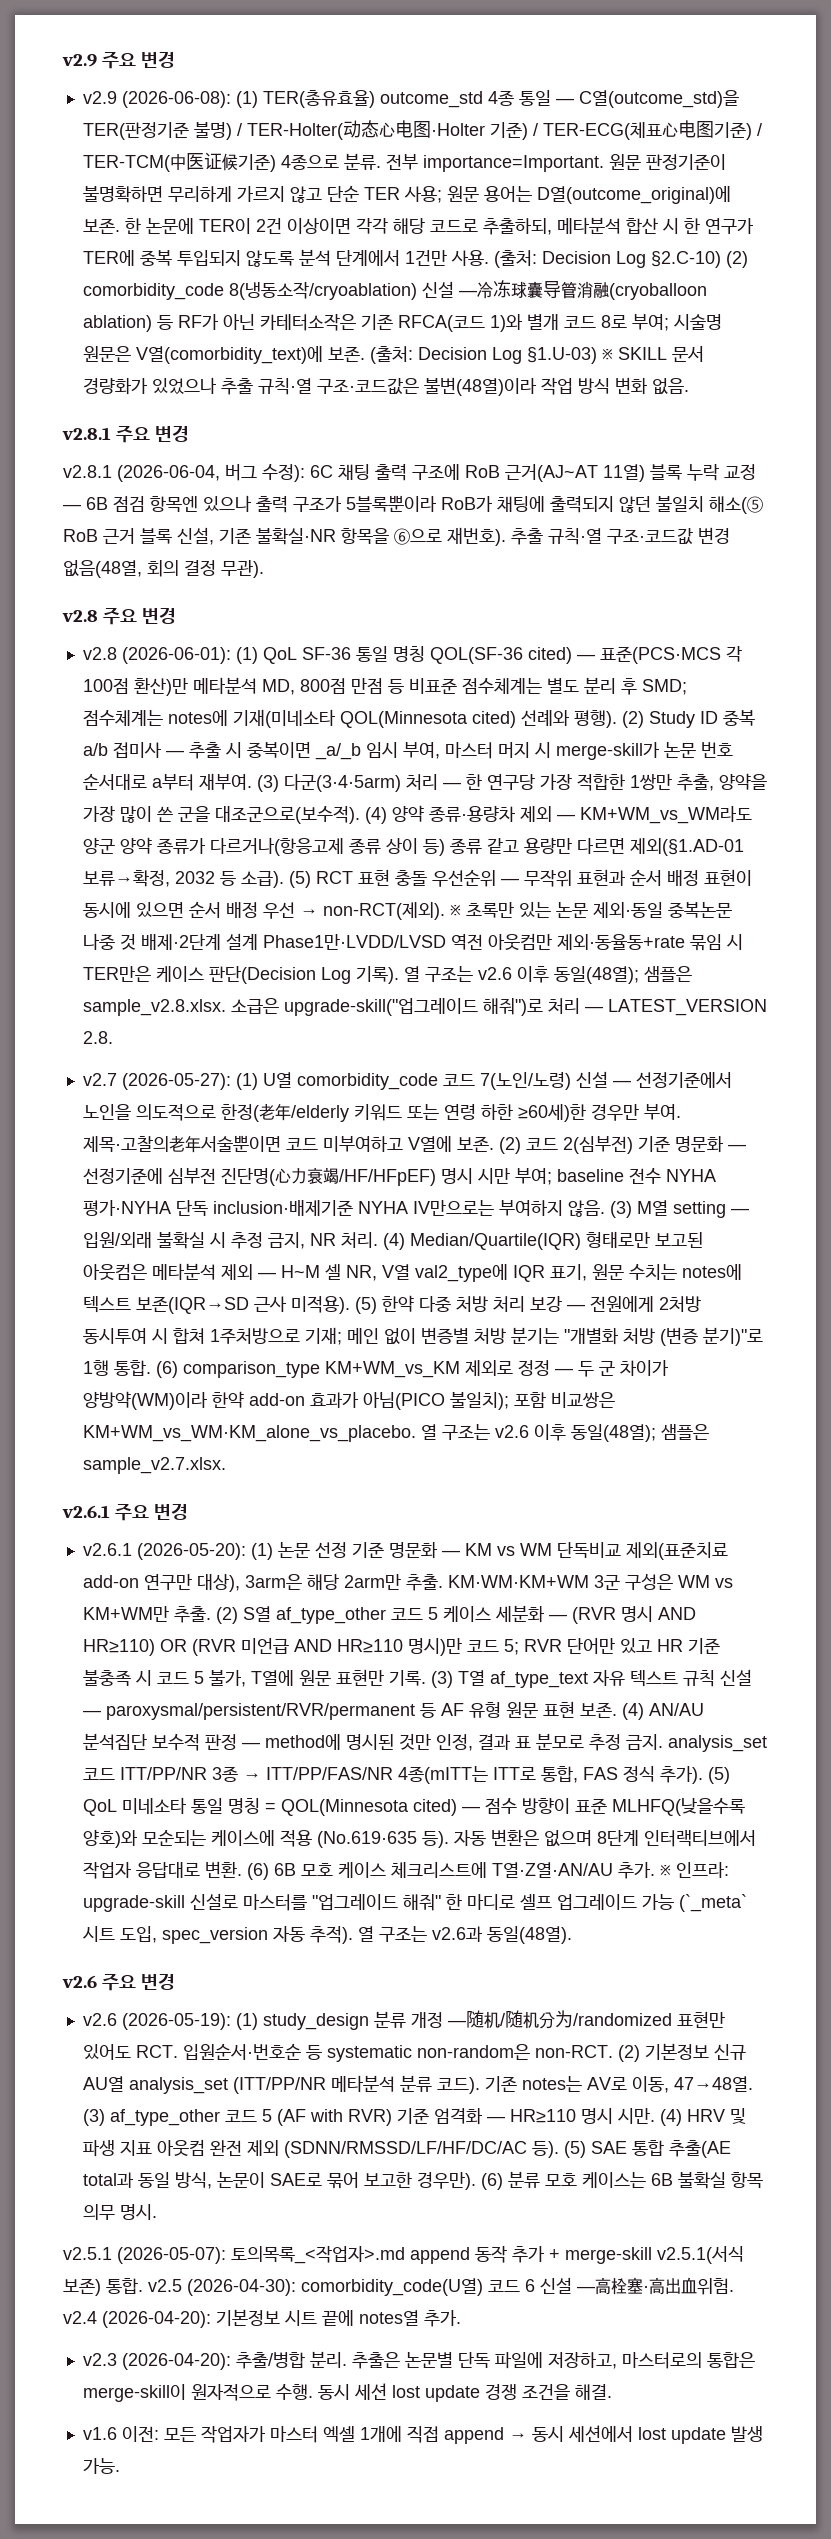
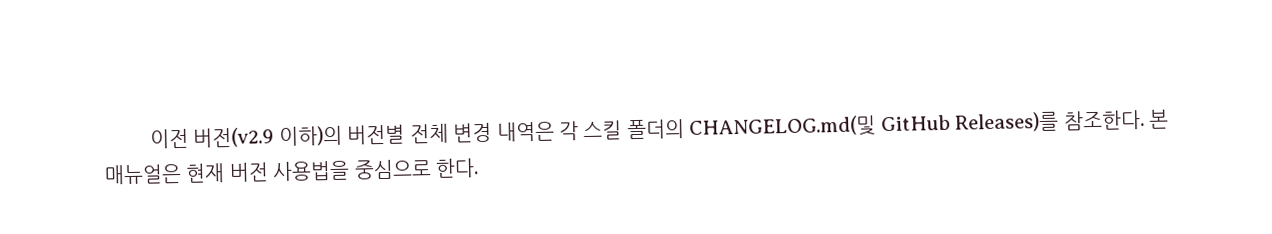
- v2.9 주요 변경
- v2.9 (2026-06-08): (1) TER(총유효율) outcome_std 4종 통일 — C열(outcome_std)을 TER(판정기준 불명) / TER-Holter(动态心电图·Holter 기준) / TER-ECG(체표心电图기준) / TER-TCM(中医证候기준) 4종으로 분류. 전부 importance=Important. 원문 판정기준이 불명확하면 무리하게 가르지 않고 단순 TER 사용; 원문 용어는 D열(outcome_original)에 보존. 한 논문에 TER이 2건 이상이면 각각 해당 코드로 추출하되, 메타분석 합산 시 한 연구가 TER에 중복 투입되지 않도록 분석 단계에서 1건만 사용. (출처: Decision Log §2.C-10) (2) comorbidity_code 8(냉동소작/cryoablation) 신설 —冷冻球囊导管消融(cryoballoon ablation) 등 RF가 아닌 카테터소작은 기존 RFCA(코드 1)와 별개 코드 8로 부여; 시술명 원문은 V열(comorbidity_text)에 보존. (출처: Decision Log §1.U-03) ※ SKILL 문서 경량화가 있었으나 추출 규칙·열 구조·코드값은 불변(48열)이라 작업 방식 변화 없음.
- v2.8.1 주요 변경
- v2.8.1 (2026-06-04, 버그 수정): 6C 채팅 출력 구조에 RoB 근거(AJ~AT 11열) 블록 누락 교정 — 6B 점검 항목엔 있으나 출력 구조가 5블록뿐이라 RoB가 채팅에 출력되지 않던 불일치 해소(⑤ RoB 근거 블록 신설, 기존 불확실·NR 항목을 ⑥으로 재번호). 추출 규칙·열 구조·코드값 변경 없음(48열, 회의 결정 무관).
- v2.8 주요 변경
- v2.8 (2026-06-01): (1) QoL SF-36 통일 명칭 QOL(SF-36 cited) — 표준(PCS·MCS 각 100점 환산)만 메타분석 MD, 800점 만점 등 비표준 점수체계는 별도 분리 후 SMD; 점수체계는 notes에 기재(미네소타 QOL(Minnesota cited) 선례와 평행). (2) Study ID 중복 a/b 접미사 — 추출 시 중복이면 _a/_b 임시 부여, 마스터 머지 시 merge-skill가 논문 번호 순서대로 a부터 재부여. (3) 다군(3·4·5arm) 처리 — 한 연구당 가장 적합한 1쌍만 추출, 양약을 가장 많이 쓴 군을 대조군으로(보수적). (4) 양약 종류·용량차 제외 — KM+WM_vs_WM라도 양군 양약 종류가 다르거나(항응고제 종류 상이 등) 종류 같고 용량만 다르면 제외(§1.AD-01 보류→확정, 2032 등 소급). (5) RCT 표현 충돌 우선순위 — 무작위 표현과 순서 배정 표현이 동시에 있으면 순서 배정 우선 → non-RCT(제외). ※ 초록만 있는 논문 제외·동일 중복논문 나중 것 배제·2단계 설계 Phase1만·LVDD/LVSD 역전 아웃컴만 제외·동율동+rate 묶임 시 TER만은 케이스 판단(Decision Log 기록). 열 구조는 v2.6 이후 동일(48열); 샘플은 sample_v2.8.xlsx. 소급은 upgrade-skill("업그레이드 해줘")로 처리 — LATEST_VERSION 2.8.
- v2.7 (2026-05-27): (1) U열 comorbidity_code 코드 7(노인/노령) 신설 — 선정기준에서 노인을 의도적으로 한정(老年/elderly 키워드 또는 연령 하한 ≥60세)한 경우만 부여. 제목·고찰의老年서술뿐이면 코드 미부여하고 V열에 보존. (2) 코드 2(심부전) 기준 명문화 — 선정기준에 심부전 진단명(心力衰竭/HF/HFpEF) 명시 시만 부여; baseline 전수 NYHA 평가·NYHA 단독 inclusion·배제기준 NYHA IV만으로는 부여하지 않음. (3) M열 setting — 입원/외래 불확실 시 추정 금지, NR 처리. (4) Median/Quartile(IQR) 형태로만 보고된 아웃컴은 메타분석 제외 — H~M 셀 NR, V열 val2_type에 IQR 표기, 원문 수치는 notes에 텍스트 보존(IQR→SD 근사 미적용). (5) 한약 다중 처방 처리 보강 — 전원에게 2처방 동시투여 시 합쳐 1주처방으로 기재; 메인 없이 변증별 처방 분기는 "개별화 처방 (변증 분기)"로 1행 통합. (6) comparison_type KM+WM_vs_KM 제외로 정정 — 두 군 차이가 양방약(WM)이라 한약 add-on 효과가 아님(PICO 불일치); 포함 비교쌍은 KM+WM_vs_WM·KM_alone_vs_placebo. 열 구조는 v2.6 이후 동일(48열); 샘플은 sample_v2.7.xlsx.
- v2.6.1 주요 변경
- v2.6.1 (2026-05-20): (1) 논문 선정 기준 명문화 — KM vs WM 단독비교 제외(표준치료 add-on 연구만 대상), 3arm은 해당 2arm만 추출. KM·WM·KM+WM 3군 구성은 WM vs KM+WM만 추출. (2) S열 af_type_other 코드 5 케이스 세분화 — (RVR 명시 AND HR≥110) OR (RVR 미언급 AND HR≥110 명시)만 코드 5; RVR 단어만 있고 HR 기준 불충족 시 코드 5 불가, T열에 원문 표현만 기록. (3) T열 af_type_text 자유 텍스트 규칙 신설 — paroxysmal/persistent/RVR/permanent 등 AF 유형 원문 표현 보존. (4) AN/AU 분석집단 보수적 판정 — method에 명시된 것만 인정, 결과 표 분모로 추정 금지. analysis_set 코드 ITT/PP/NR 3종 → ITT/PP/FAS/NR 4종(mITT는 ITT로 통합, FAS 정식 추가). (5) QoL 미네소타 통일 명칭 = QOL(Minnesota cited) — 점수 방향이 표준 MLHFQ(낮을수록 양호)와 모순되는 케이스에 적용 (No.619·635 등). 자동 변환은 없으며 8단계 인터랙티브에서 작업자 응답대로 변환. (6) 6B 모호 케이스 체크리스트에 T열·Z열·AN/AU 추가. ※ 인프라: upgrade-skill 신설로 마스터를 "업그레이드 해줘" 한 마디로 셀프 업그레이드 가능 (`_meta` 시트 도입, spec_version 자동 추적). 열 구조는 v2.6과 동일(48열).
- v2.6 주요 변경
- v2.6 (2026-05-19): (1) study_design 분류 개정 —随机/随机分为/randomized 표현만 있어도 RCT. 입원순서·번호순 등 systematic non-random은 non-RCT. (2) 기본정보 신규 AU열 analysis_set (ITT/PP/NR 메타분석 분류 코드). 기존 notes는 AV로 이동, 47→48열. (3) af_type_other 코드 5 (AF with RVR) 기준 엄격화 — HR≥110 명시 시만. (4) HRV 및 파생 지표 아웃컴 완전 제외 (SDNN/RMSSD/LF/HF/DC/AC 등). (5) SAE 통합 추출(AE total과 동일 방식, 논문이 SAE로 묶어 보고한 경우만). (6) 분류 모호 케이스는 6B 불확실 항목 의무 명시.
- v2.5.1 (2026-05-07): 토의목록_<작업자>.md append 동작 추가 + merge-skill v2.5.1(서식 보존) 통합. v2.5 (2026-04-30): comorbidity_code(U열) 코드 6 신설 —高栓塞·高出血위험. v2.4 (2026-04-20): 기본정보 시트 끝에 notes열 추가.
- v2.3 (2026-04-20): 추출/병합 분리. 추출은 논문별 단독 파일에 저장하고, 마스터로의 통합은 merge-skill이 원자적으로 수행. 동시 세션 lost update 경쟁 조건을 해결.
- v1.6 이전: 모든 작업자가 마스터 엑셀 1개에 직접 append → 동시 세션에서 lost update 발생 가능.
+ 이전 버전(v2.9 이하)의 버전별 전체 변경 내역은 각 스킬 폴더의 CHANGELOG.md(및 GitHub Releases)를 참조한다. 본 매뉴얼은 현재 버전 사용법을 중심으로 한다.

